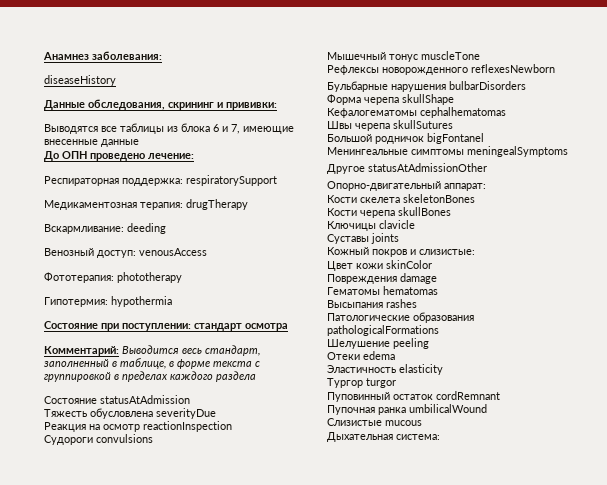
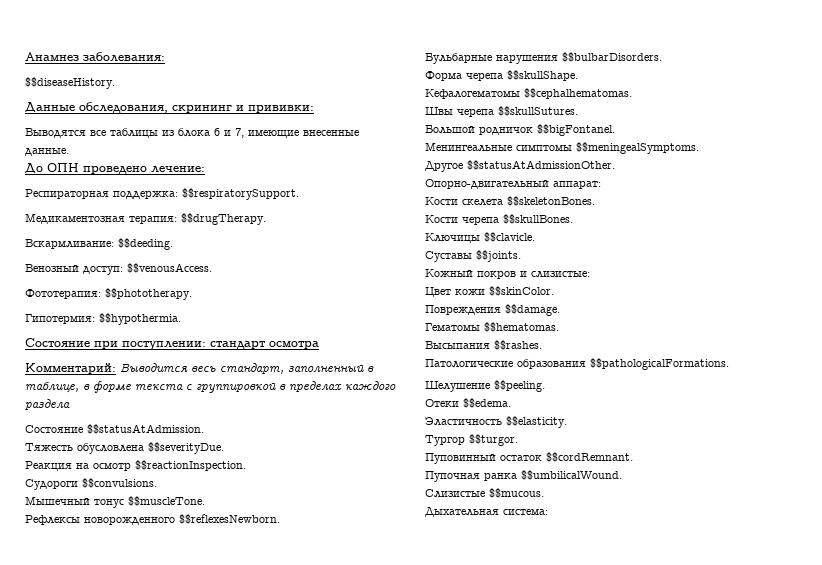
- diseaseHistory
+ $$diseaseHistory.
- Выводятся все таблицы из блока 6 и 7, имеющие внесенные данные
+ Выводятся все таблицы из блока 6 и 7, имеющие внесенные данные.
- Респираторная поддержка: respiratorySupport
+ Респираторная поддержка: $$respiratorySupport.
- Медикаментозная терапия: drugTherapy
+ Медикаментозная терапия: $$drugTherapy.
- Вскармливание: deeding
+ Вскармливание: $$deeding.
- Венозный доступ: venousAccess
+ Венозный доступ: $$venousAccess.
- Фототерапия: phototherapy
+ Фототерапия: $$phototherapy.
- Гипотермия: hypothermia
+ Гипотермия: $$hypothermia.
- Состояние statusAtAdmission
+ Состояние $$statusAtAdmission.
- Тяжесть обусловлена severityDue
+ Тяжесть обусловлена $$severityDue.
- Реакция на осмотр reactionInspection
+ Реакция на осмотр $$reactionInspection.
- Судороги convulsions
+ Судороги $$convulsions.
- Мышечный тонус muscleTone
+ Мышечный тонус $$muscleTone.
- Рефлексы новорожденного reflexesNewborn
+ Рефлексы новорожденного $$reflexesNewborn.
- Бульбарные нарушения bulbarDisorders
+ Бульбарные нарушения $$bulbarDisorders.
- Форма черепа skullShape
+ Форма черепа $$skullShape.
- Кефалогематомы cephalhematomas
+ Кефалогематомы $$cephalhematomas.
- Швы черепа skullSutures
+ Швы черепа $$skullSutures.
- Большой родничок bigFontanel
+ Большой родничок $$bigFontanel.
- Менингеальные симптомы meningealSymptoms
+ Менингеальные симптомы $$meningealSymptoms.
- Другое statusAtAdmissionOther
+ Другое $$statusAtAdmissionOther.
- Кости скелета skeletonBones
+ Кости скелета $$skeletonBones.
- Кости черепа skullBones
+ Кости черепа $$skullBones.
- Ключицы clavicle
+ Ключицы $$clavicle.
- Суставы joints
+ Суставы $$joints.
- Цвет кожи skinColor
+ Цвет кожи $$skinColor.
- Повреждения damage
+ Повреждения $$damage.
- Гематомы hematomas
+ Гематомы $$hematomas.
- Высыпания rashes
+ Высыпания $$rashes.
- Патологические образования pathologicalFormations
+ Патологические образования $$pathologicalFormations.
- Шелушение peeling
+ Шелушение $$peeling.
- Отеки edema
+ Отеки $$edema.
- Эластичность elasticity
+ Эластичность $$elasticity.
- Тургор turgor
+ Тургор $$turgor.
- Пуповинный остаток cordRemnant
+ Пуповинный остаток $$cordRemnant.
- Пупочная ранка umbilicalWound
+ Пупочная ранка $$umbilicalWound.
- Слизистые mucous
+ Слизистые $$mucous.

